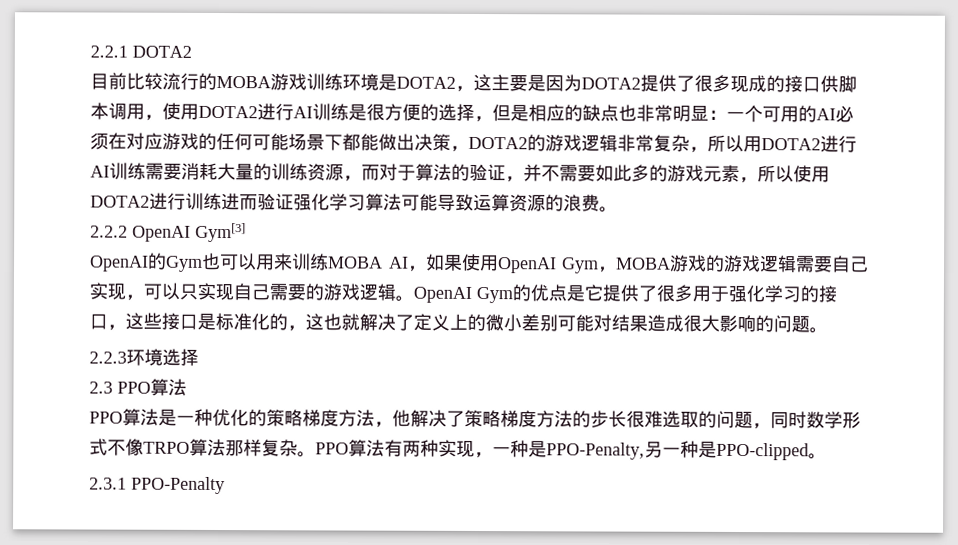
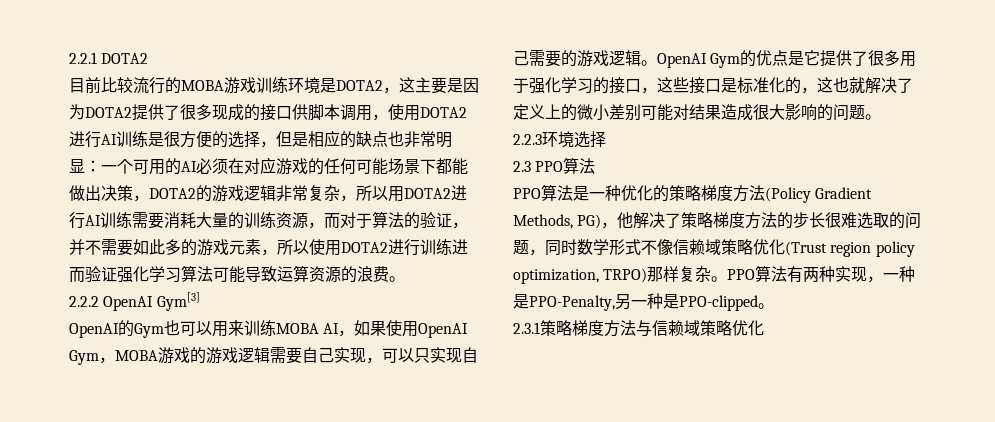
- PPO算法是一种优化的策略梯度方法，他解决了策略梯度方法的步长很难选取的问题，同时数学形式不像TRPO算法那样复杂。
+ PPO算法是一种优化的策略梯度方法(Policy Gradient Methods, PG)，他解决了策略梯度方法的步长很难选取的问题，同时数学形式不像信赖域策略优化(Trust region policy optimization, TRPO)那样复杂。
- 2.3.1 PPO-Penalty
+ 2.3.1策略梯度方法与信赖域策略优化

